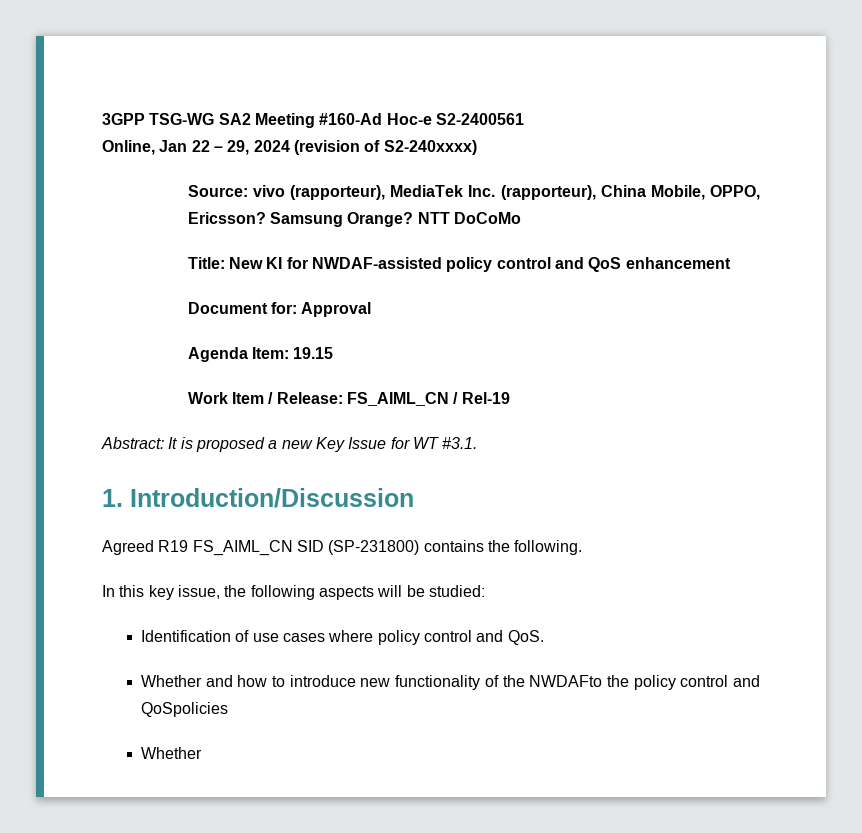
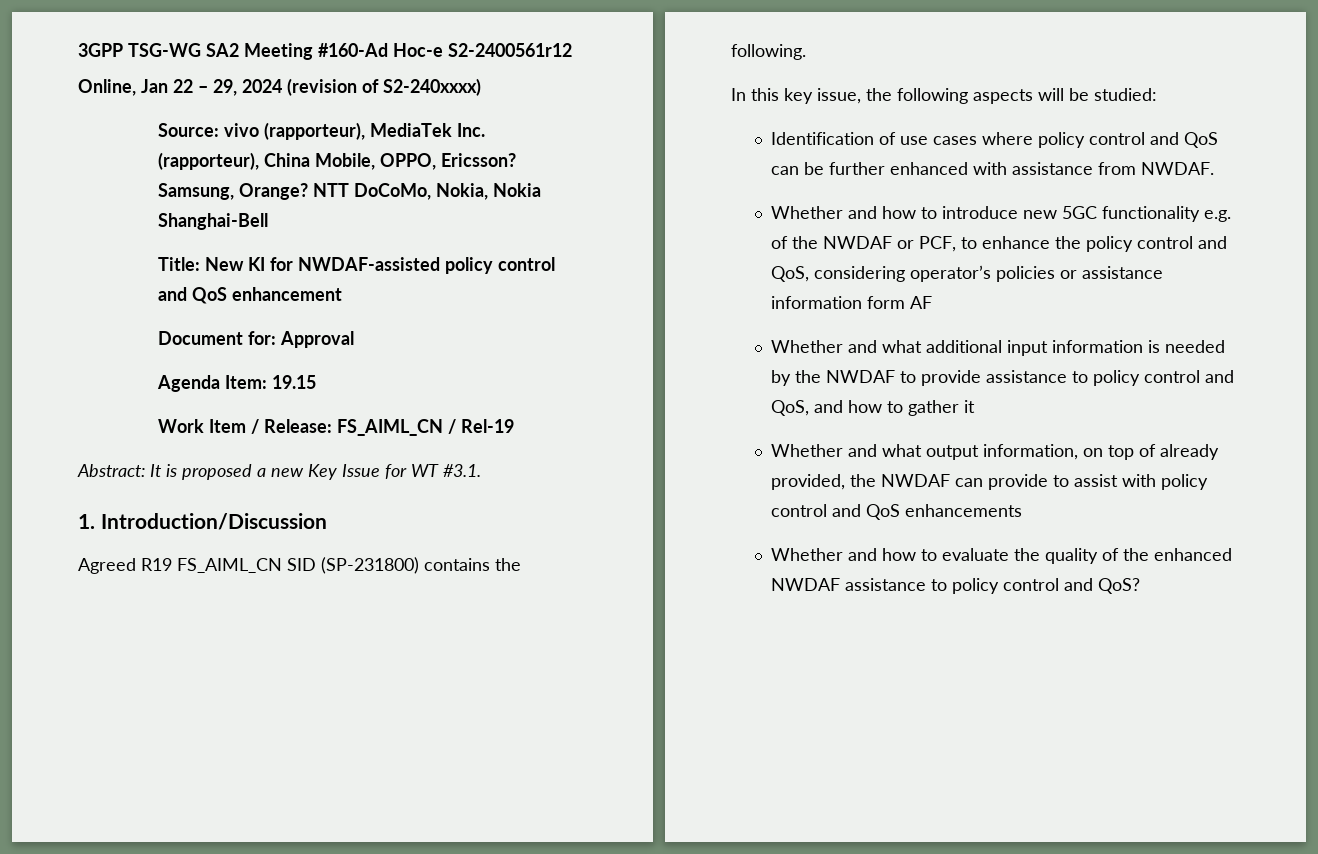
- 3GPP TSG-WG SA2 Meeting #160-Ad Hoc-e S2-2400561
+ 3GPP TSG-WG SA2 Meeting #160-Ad Hoc-e S2-2400561r12
- Samsung Orange?
+ Samsung, Orange?
- NTT DoCoMo
+ NTT DoCoMo, Nokia, Nokia Shanghai-Bell
- Identification of use cases where policy control and QoS.
+ Identification of use cases where policy control and QoS can be further enhanced with assistance from NWDAF.
- Whether and how to introduce new functionality of the NWDAFto the policy control and QoSpolicies
- Whether
+ Whether and how to introduce new 5GC functionality e.g. of the NWDAF or PCF, to enhance the policy control and QoS, considering operator’s policies or assistance information form AF
+ Whether and what additional input information is needed by the NWDAF to provide assistance to policy control and QoS, and how to gather it
+ Whether and what output information, on top of already provided, the NWDAF can provide to assist with policy control and QoS enhancements
+ Whether and how to evaluate the quality of the enhanced NWDAF assistance to policy control and QoS?

